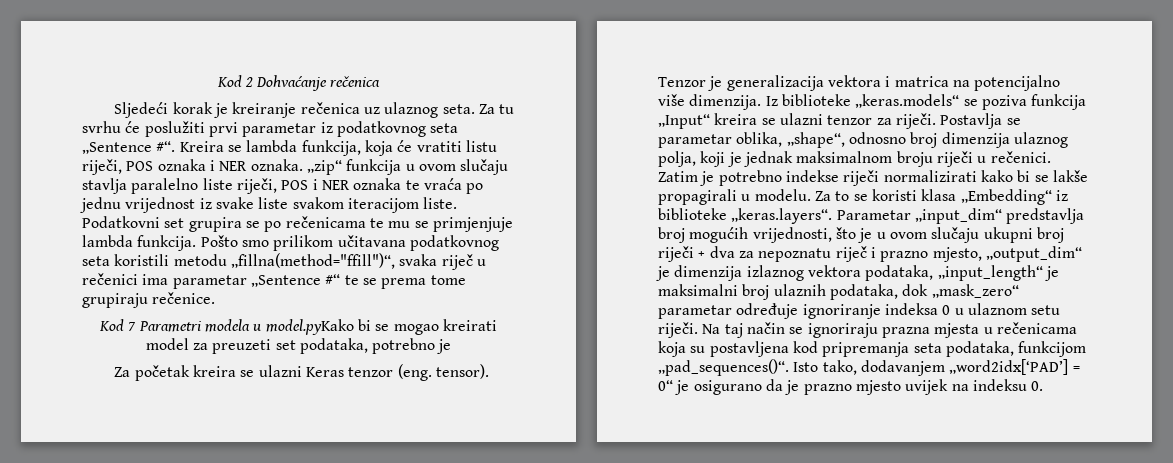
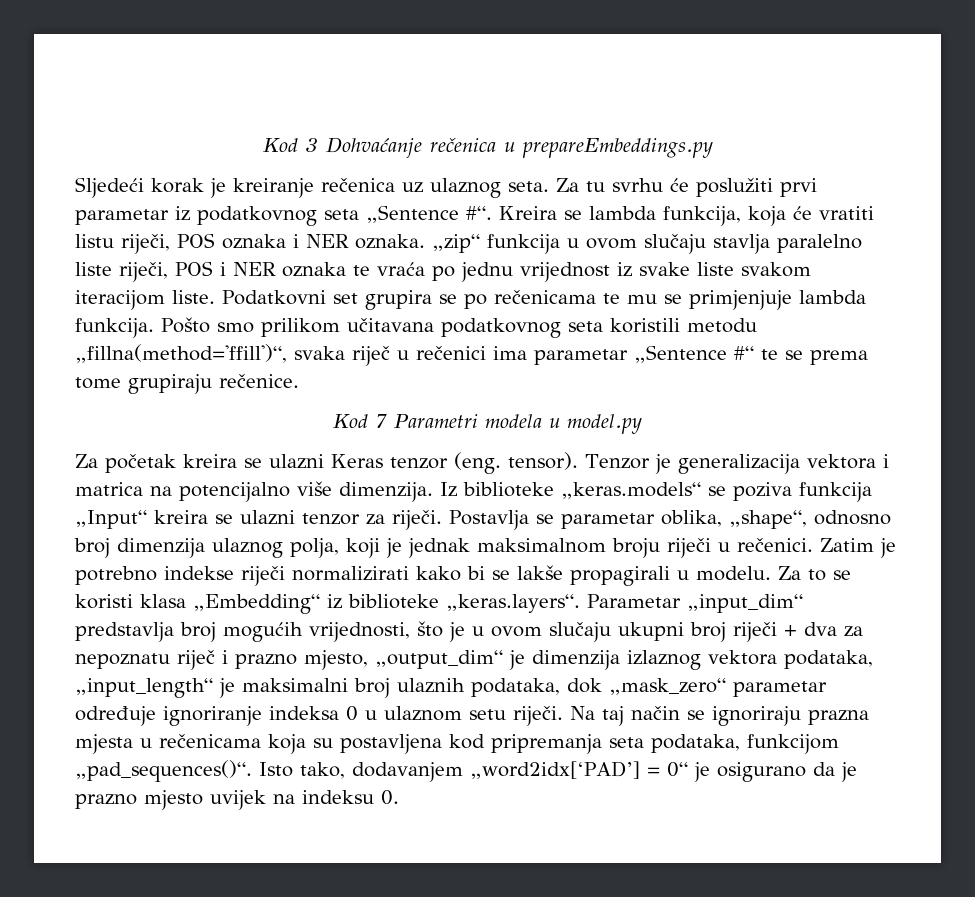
- Kod 2 Dohvaćanje rečenica
+ Kod 3 Dohvaćanje rečenica u prepareEmbeddings.py
- Pošto smo prilikom učitavana podatkovnog seta koristili metodu „fillna(method="ffill")“, svaka riječ u rečenici ima parametar „Sentence #“ te se prema tome grupiraju rečenice.
+ Pošto smo prilikom učitavana podatkovnog seta koristili metodu „fillna(method='ffill')“, svaka riječ u rečenici ima parametar „Sentence #“ te se prema tome grupiraju rečenice.
- Kod 7 Parametri modela u model.pyKako bi se mogao kreirati model za preuzeti set podataka, potrebno je
+ Kod 7 Parametri modela u model.py

